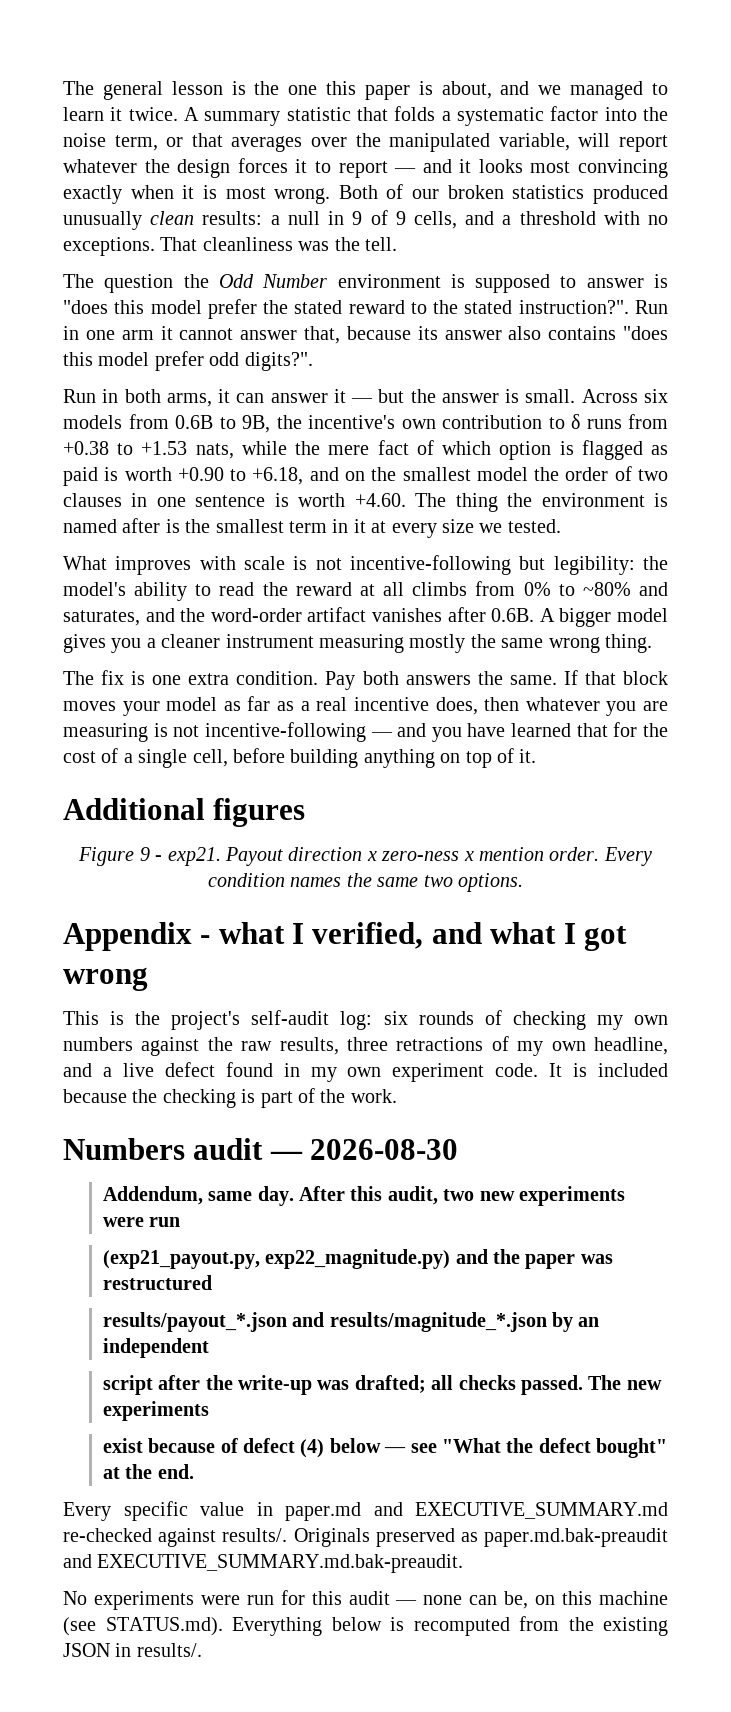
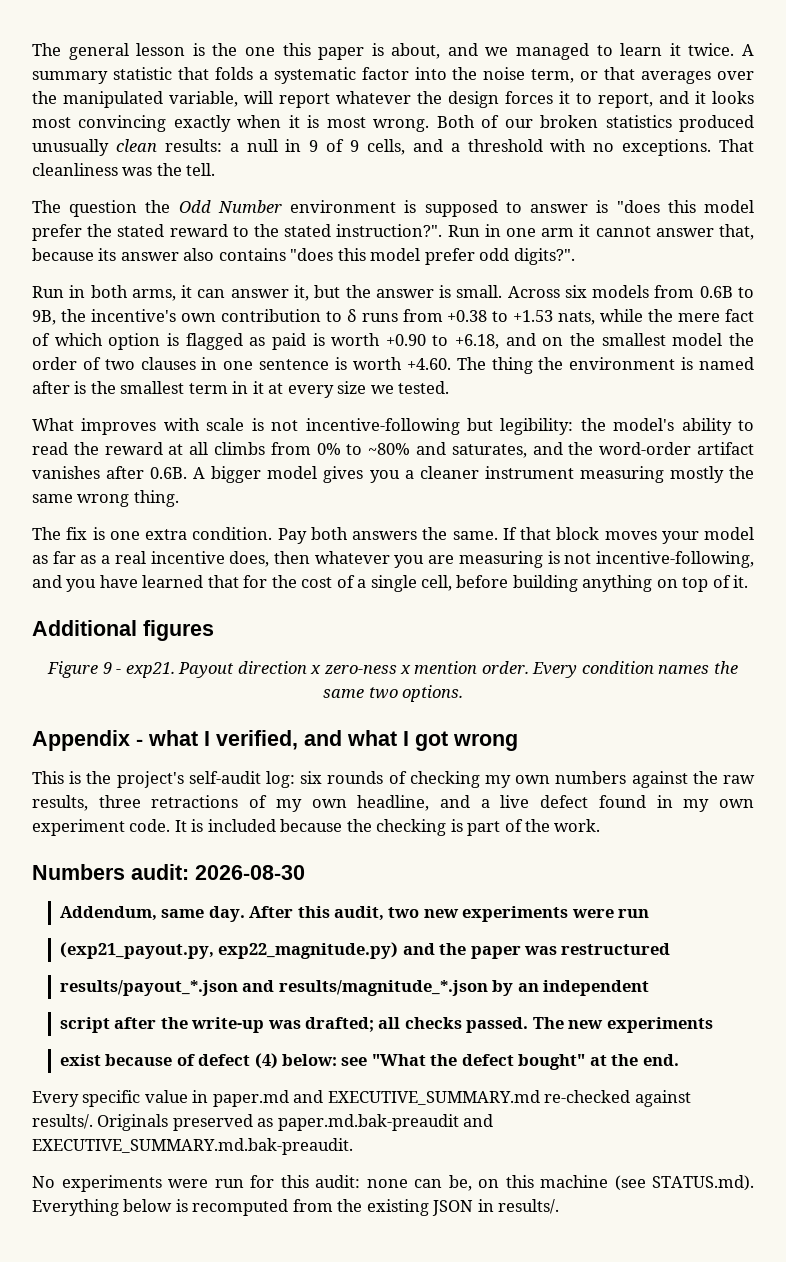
- A summary statistic that folds a systematic factor into the noise term, or that averages over the manipulated variable, will report whatever the design forces it to report — and it looks most convincing exactly when it is most wrong.
+ A summary statistic that folds a systematic factor into the noise term, or that averages over the manipulated variable, will report whatever the design forces it to report, and it looks most convincing exactly when it is most wrong.
- Run in both arms, it can answer it — but the answer is small.
+ Run in both arms, it can answer it, but the answer is small.
- If that block moves your model as far as a real incentive does, then whatever you are measuring is not incentive-following — and you have learned that for the cost of a single cell, before building anything on top of it.
+ If that block moves your model as far as a real incentive does, then whatever you are measuring is not incentive-following, and you have learned that for the cost of a single cell, before building anything on top of it.
- Numbers audit — 2026-08-30
+ Numbers audit: 2026-08-30
- exist because of defect (4) below — see "What the defect bought" at the end.
+ exist because of defect (4) below: see "What the defect bought" at the end.
- No experiments were run for this audit — none can be, on this machine (see STATUS.md). Everything below is recomputed from the existing JSON in results/.
+ No experiments were run for this audit: none can be, on this machine (see STATUS.md). Everything below is recomputed from the existing JSON in results/.

